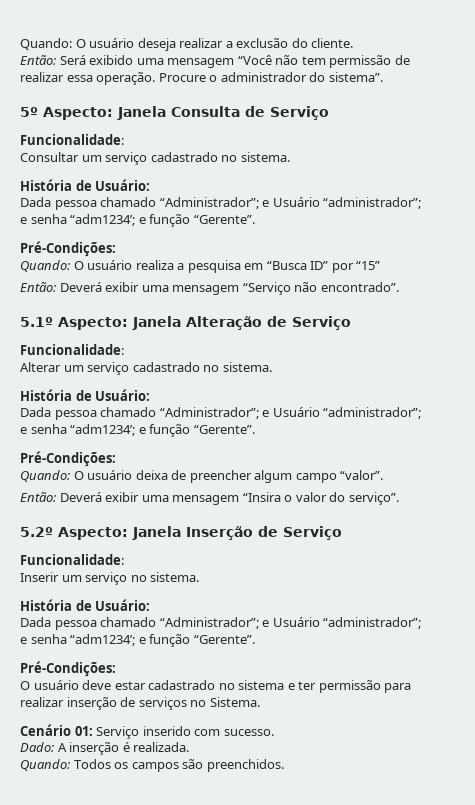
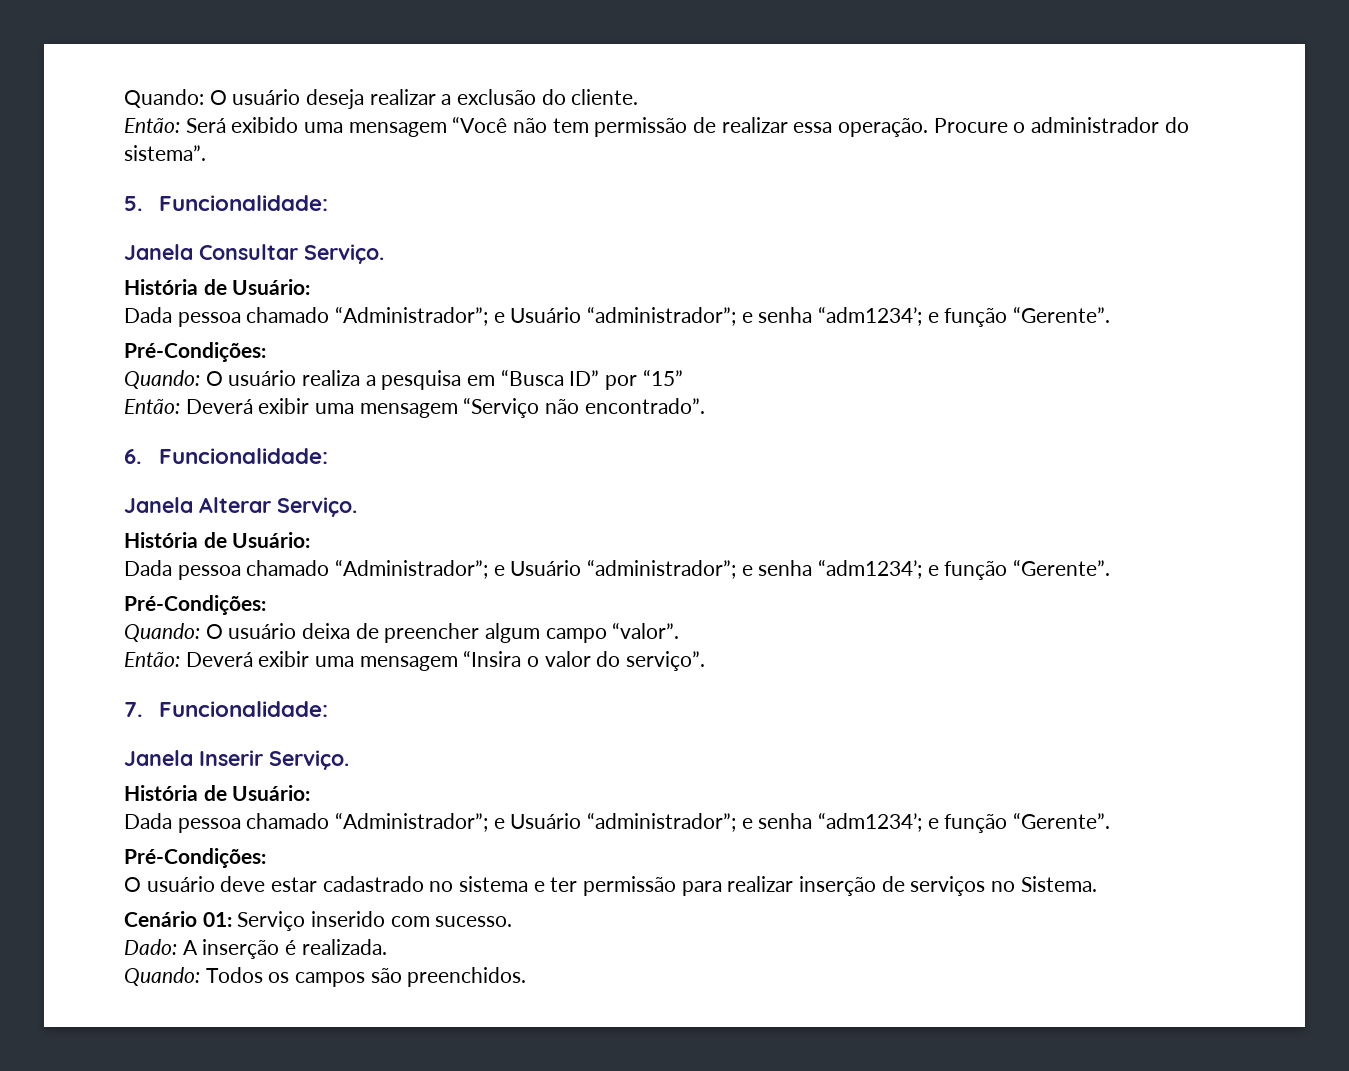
- 5º Aspecto: Janela Consulta de Serviço
- Funcionalidade:
- Consultar um serviço cadastrado no sistema.
+ 5. Funcionalidade:
+ Janela Consultar Serviço.
- 5.1º Aspecto: Janela Alteração de Serviço
- Funcionalidade:
- Alterar um serviço cadastrado no sistema.
+ 6. Funcionalidade:
+ Janela Alterar Serviço.
- 5.2º Aspecto: Janela Inserção de Serviço
- Funcionalidade:
- Inserir um serviço no sistema.
+ 7. Funcionalidade:
+ Janela Inserir Serviço.

